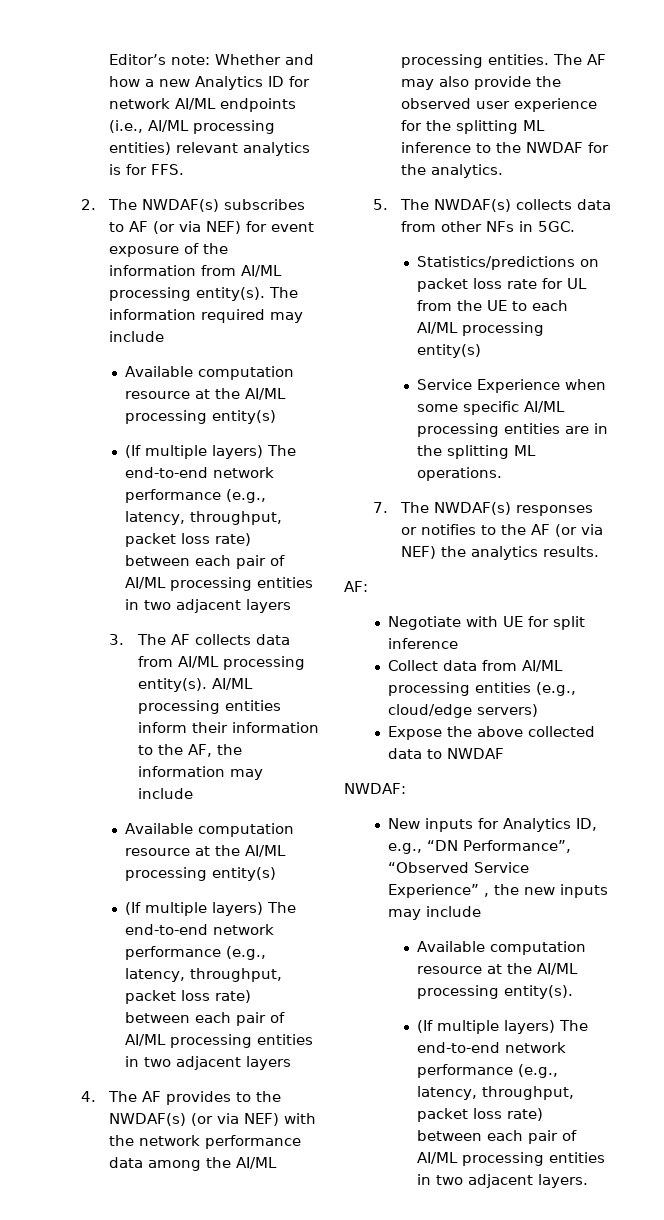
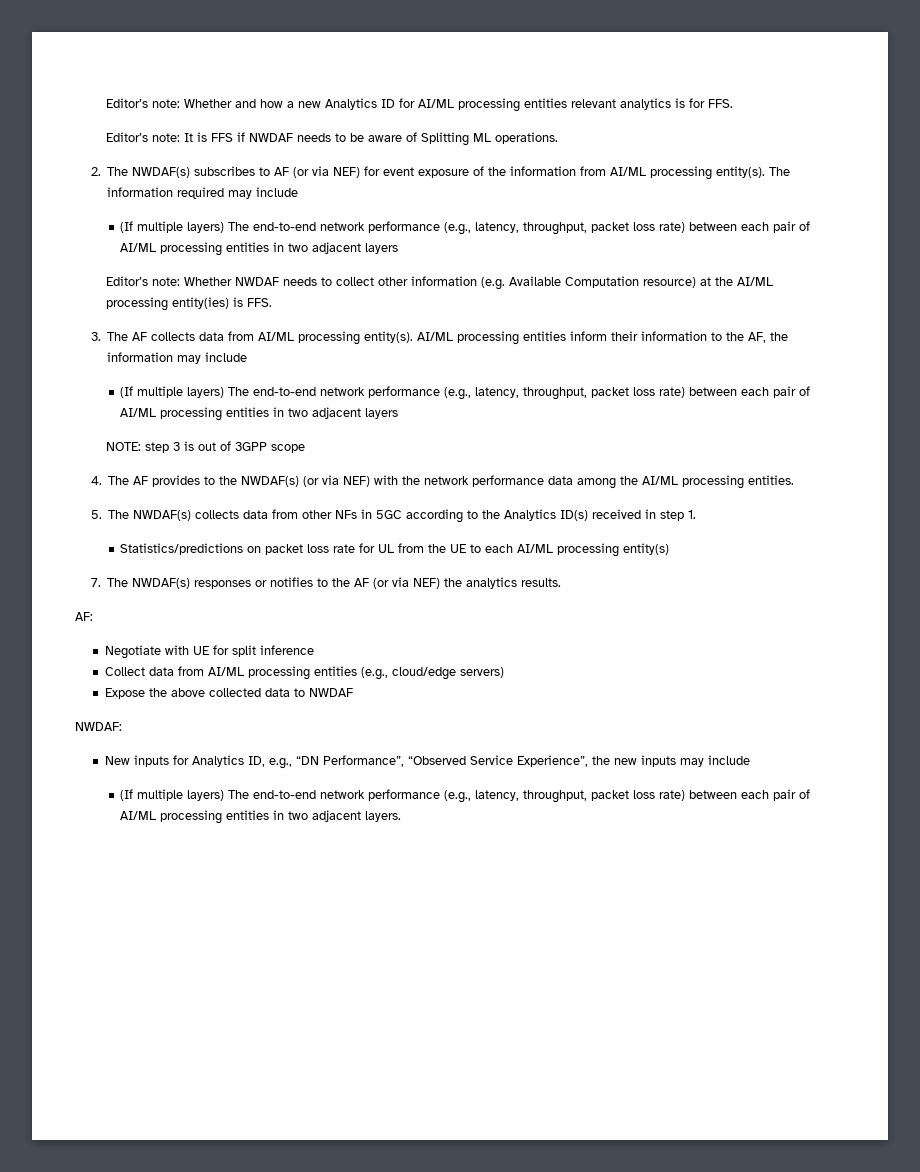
- Editor’s note: Whether and how a new Analytics ID for network AI/ML endpoints (i.e., AI/ML processing entities) relevant analytics is for FFS.
+ Editor’s note: Whether and how a new Analytics ID for AI/ML processing entities relevant analytics is for FFS.
+ Editor’s note: It is FFS if NWDAF needs to be aware of Splitting ML operations.
  The information required may include
- Available computation resource at the AI/ML processing entity(s)
+ (If multiple layers) The end-to-end network performance (e.g., latency, throughput, packet loss rate) between each pair of AI/ML processing entities in two adjacent layers
+ Editor’s note: Whether NWDAF needs to collect other information (e.g. Available Computation resource) at the AI/ML processing entity(ies) is FFS.
+ 3. The AF collects data from AI/ML processing entity(s). AI/ML processing entities inform their information to the AF, the information may include
- 3. The AF collects data from AI/ML processing entity(s). AI/ML processing entities inform their information to the AF, the information may include
- Available computation resource at the AI/ML processing entity(s)
- (If multiple layers) The end-to-end network performance (e.g., latency, throughput, packet loss rate) between each pair of AI/ML processing entities in two adjacent layers
+ NOTE: step 3 is out of 3GPP scope
- The AF may also provide the observed user experience for the splitting ML inference to the NWDAF for the analytics.
- 5. The NWDAF(s) collects data from other NFs in 5GC.
+ 5. The NWDAF(s) collects data from other NFs in 5GC according to the Analytics ID(s) received in step 1.
- Service Experience when some specific AI/ML processing entities are in the splitting ML operations.
- New inputs for Analytics ID, e.g., “DN Performance”, “Observed Service Experience” , the new inputs may include
+ New inputs for Analytics ID, e.g., “DN Performance”, “Observed Service Experience”, the new inputs may include
- Available computation resource at the AI/ML processing entity(s).

